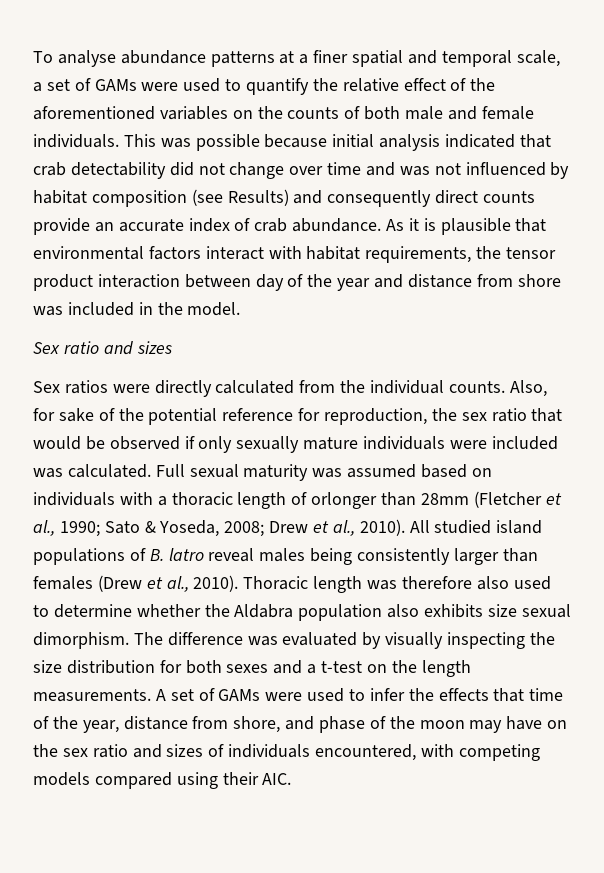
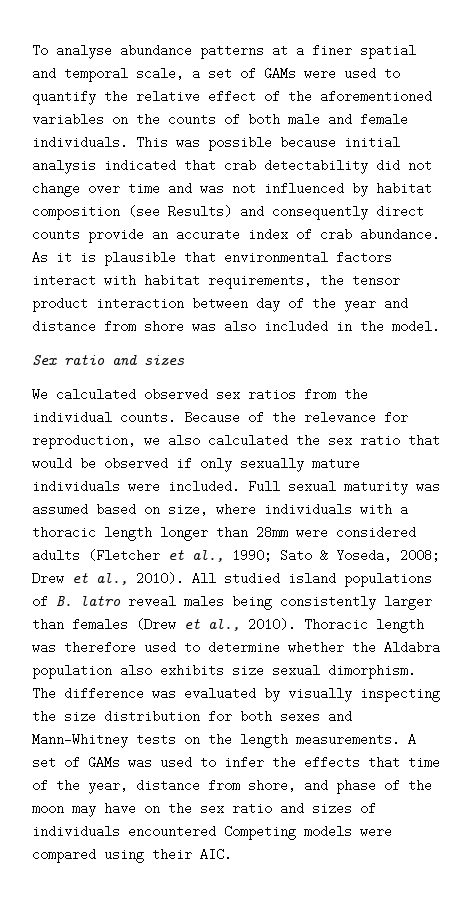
- As it is plausible that environmental factors interact with habitat requirements, the tensor product interaction between day of the year and distance from shore was included in the model.
+ As it is plausible that environmental factors interact with habitat requirements, the tensor product interaction between day of the year and distance from shore was also included in the model.
- Sex ratios were directly calculated from the individual counts. Also, for sake of the potential reference for reproduction, the sex ratio that would be observed if only sexually mature individuals were included was calculated.
+ We calculated observed sex ratios from the individual counts. Because of the relevance for reproduction, we also calculated the sex ratio that would be observed if only sexually mature individuals were included.
- Full sexual maturity was assumed based on individuals with a thoracic length of orlonger than 28mm (Fletcher et al., 1990; Sato & Yoseda, 2008; Drew et al., 2010).
+ Full sexual maturity was assumed based on size, where individuals with a thoracic length longer than 28mm were considered adults (Fletcher et al., 1990; Sato & Yoseda, 2008; Drew et al., 2010).
- Thoracic length was therefore also used to determine whether the Aldabra population also exhibits size sexual dimorphism.
+ Thoracic length was therefore used to determine whether the Aldabra population also exhibits size sexual dimorphism.
- The difference was evaluated by visually inspecting the size distribution for both sexes and a t-test on the length measurements.
+ The difference was evaluated by visually inspecting the size distribution for both sexes and Mann–Whitney tests on the length measurements.
- A set of GAMs were used to infer the effects that time of the year, distance from shore, and phase of the moon may have on the sex ratio and sizes of individuals encountered, with competing models compared using their AIC.
+ A set of GAMs was used to infer the effects that time of the year, distance from shore, and phase of the moon may have on the sex ratio and sizes of individuals encountered Competing models were compared using their AIC.

